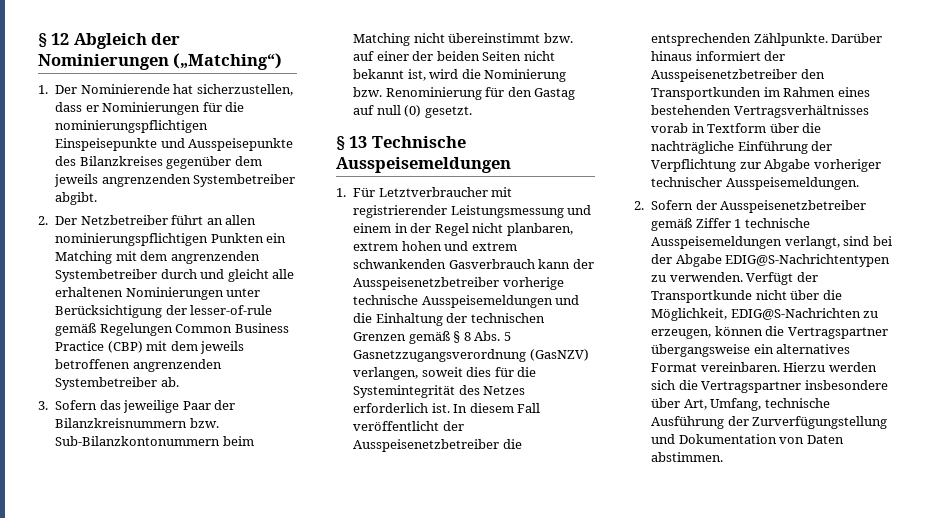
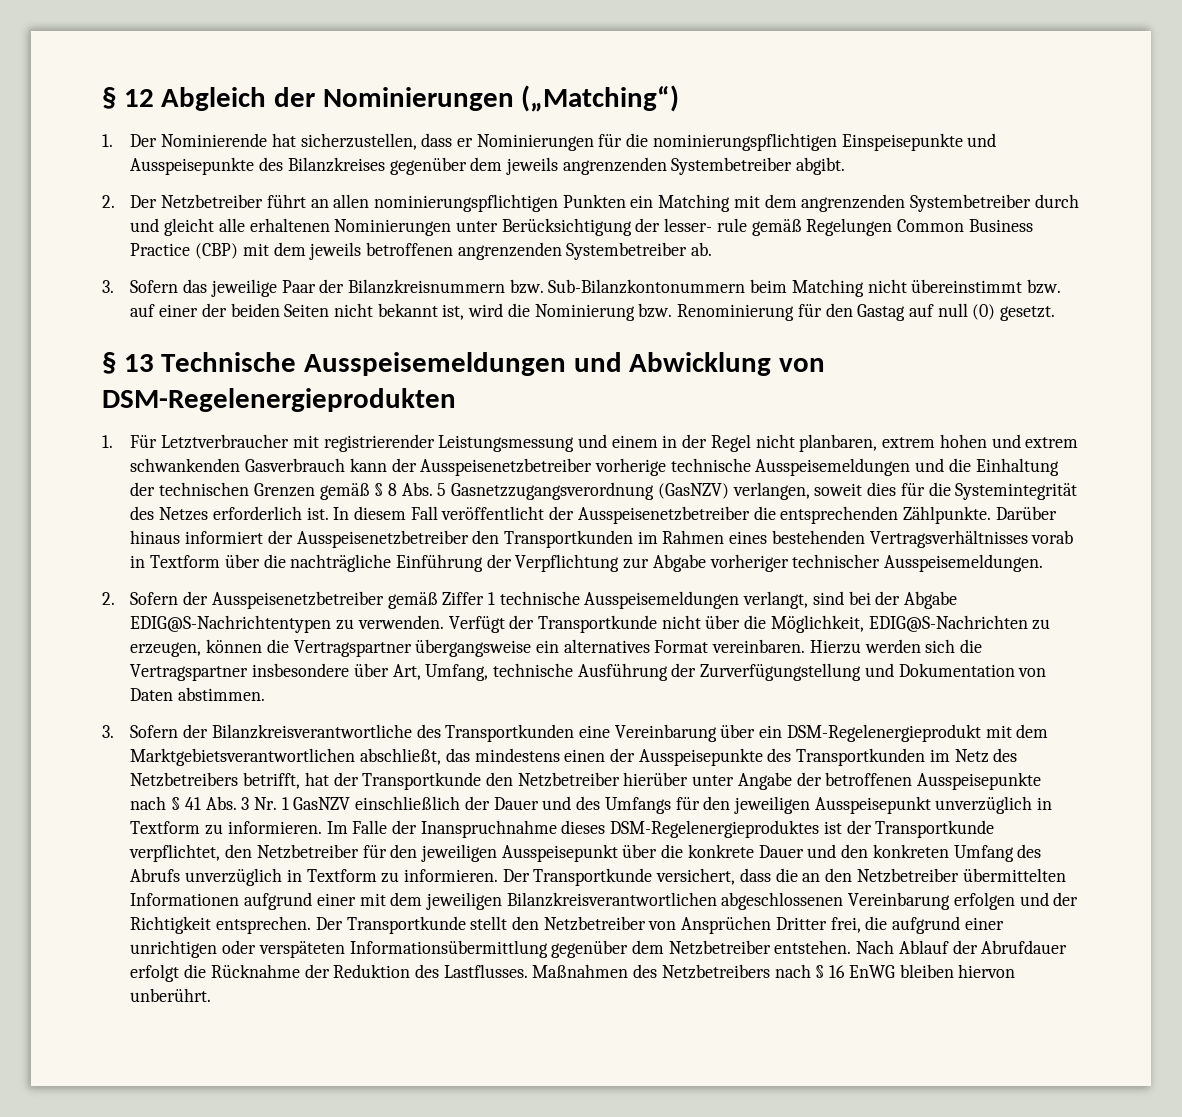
- 2. Der Netzbetreiber führt an allen nominierungspflichtigen Punkten ein Matching mit dem angrenzenden Systembetreiber durch und gleicht alle erhaltenen Nominierungen unter Berücksichtigung der lesser-of-rule gemäß Regelungen Common Business Practice (CBP) mit dem jeweils betroffenen angrenzenden Systembetreiber ab.
+ 2. Der Netzbetreiber führt an allen nominierungspflichtigen Punkten ein Matching mit dem angrenzenden Systembetreiber durch und gleicht alle erhaltenen Nominierungen unter Berücksichtigung der lesser- rule gemäß Regelungen Common Business Practice (CBP) mit dem jeweils betroffenen angrenzenden Systembetreiber ab.
- § 13 Technische Ausspeisemeldungen
+ § 13 Technische Ausspeisemeldungen und Abwicklung von DSM-Regelenergieprodukten
+ 3. Sofern der Bilanzkreisverantwortliche des Transportkunden eine Vereinbarung über ein DSM-Regelenergieprodukt mit dem Marktgebietsverantwortlichen abschließt, das mindestens einen der Ausspeisepunkte des Transportkunden im Netz des Netzbetreibers betrifft, hat der Transportkunde den Netzbetreiber hierüber unter Angabe der betroffenen Ausspeisepunkte nach § 41 Abs. 3 Nr. 1 GasNZV einschließlich der Dauer und des Umfangs für den jeweiligen Ausspeisepunkt unverzüglich in Textform zu informieren. Im Falle der Inanspruchnahme dieses DSM-Regelenergieproduktes ist der Transportkunde verpflichtet, den Netzbetreiber für den jeweiligen Ausspeisepunkt über die konkrete Dauer und den konkreten Umfang des Abrufs unverzüglich in Textform zu informieren. Der Transportkunde versichert, dass die an den Netzbetreiber übermittelten Informationen aufgrund einer mit dem jeweiligen Bilanzkreisverantwortlichen abgeschlossenen Vereinbarung erfolgen und der Richtigkeit entsprechen. Der Transportkunde stellt den Netzbetreiber von Ansprüchen Dritter frei, die aufgrund einer unrichtigen oder verspäteten Informationsübermittlung gegenüber dem Netzbetreiber entstehen. Nach Ablauf der Abrufdauer erfolgt die Rücknahme der Reduktion des Lastflusses. Maßnahmen des Netzbetreibers nach § 16 EnWG bleiben hiervon unberührt.

